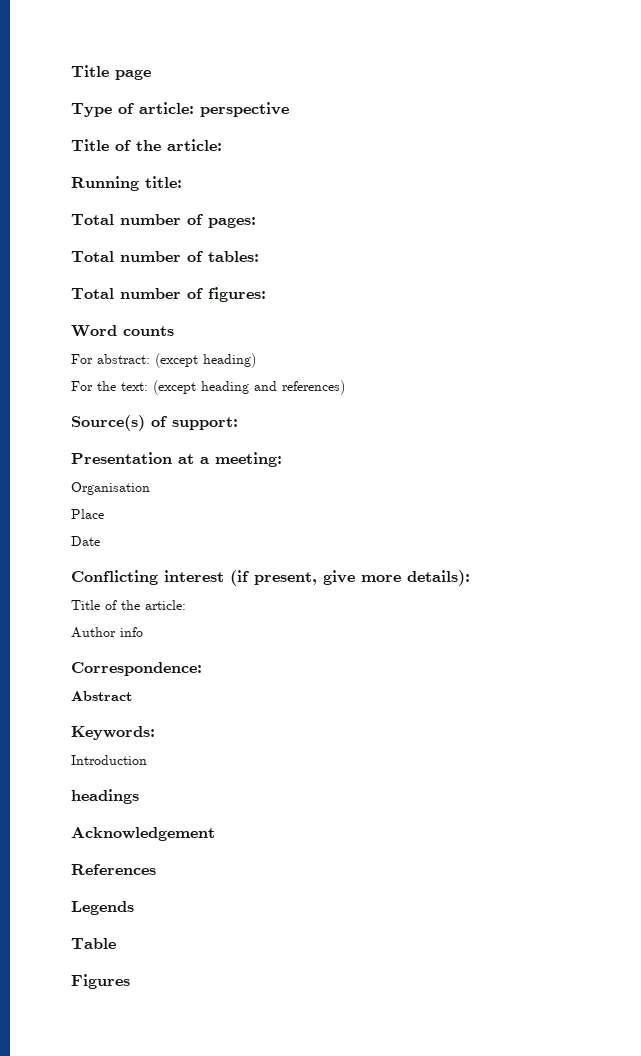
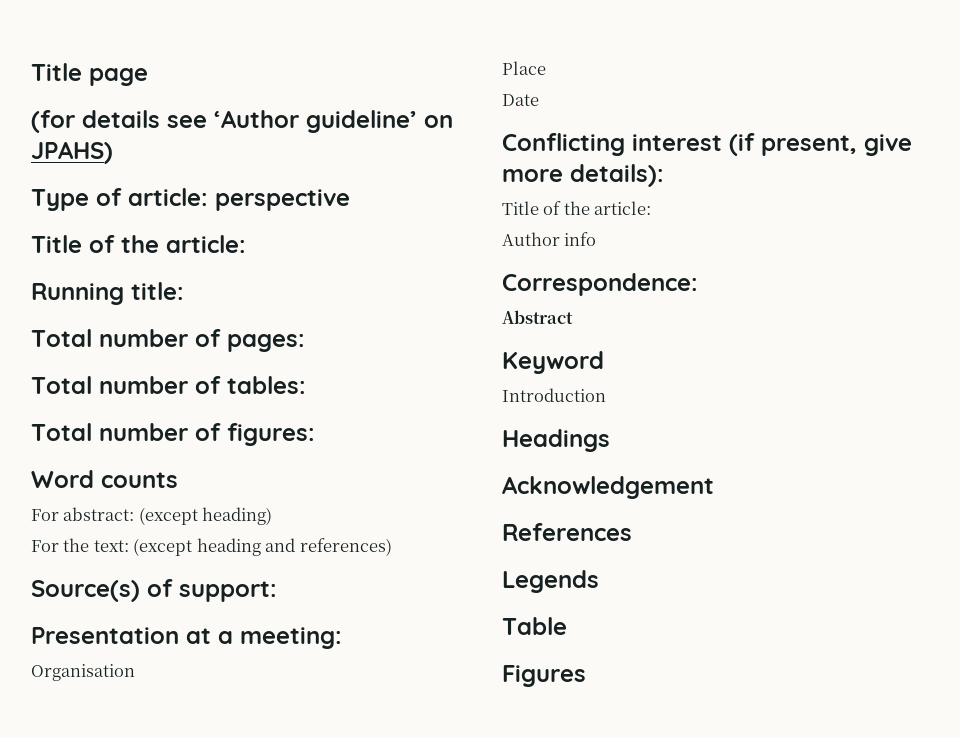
+ (for details see ‘Author guideline’ on JPAHS)
- Keywords:
+ Keyword
- headings
+ Headings

